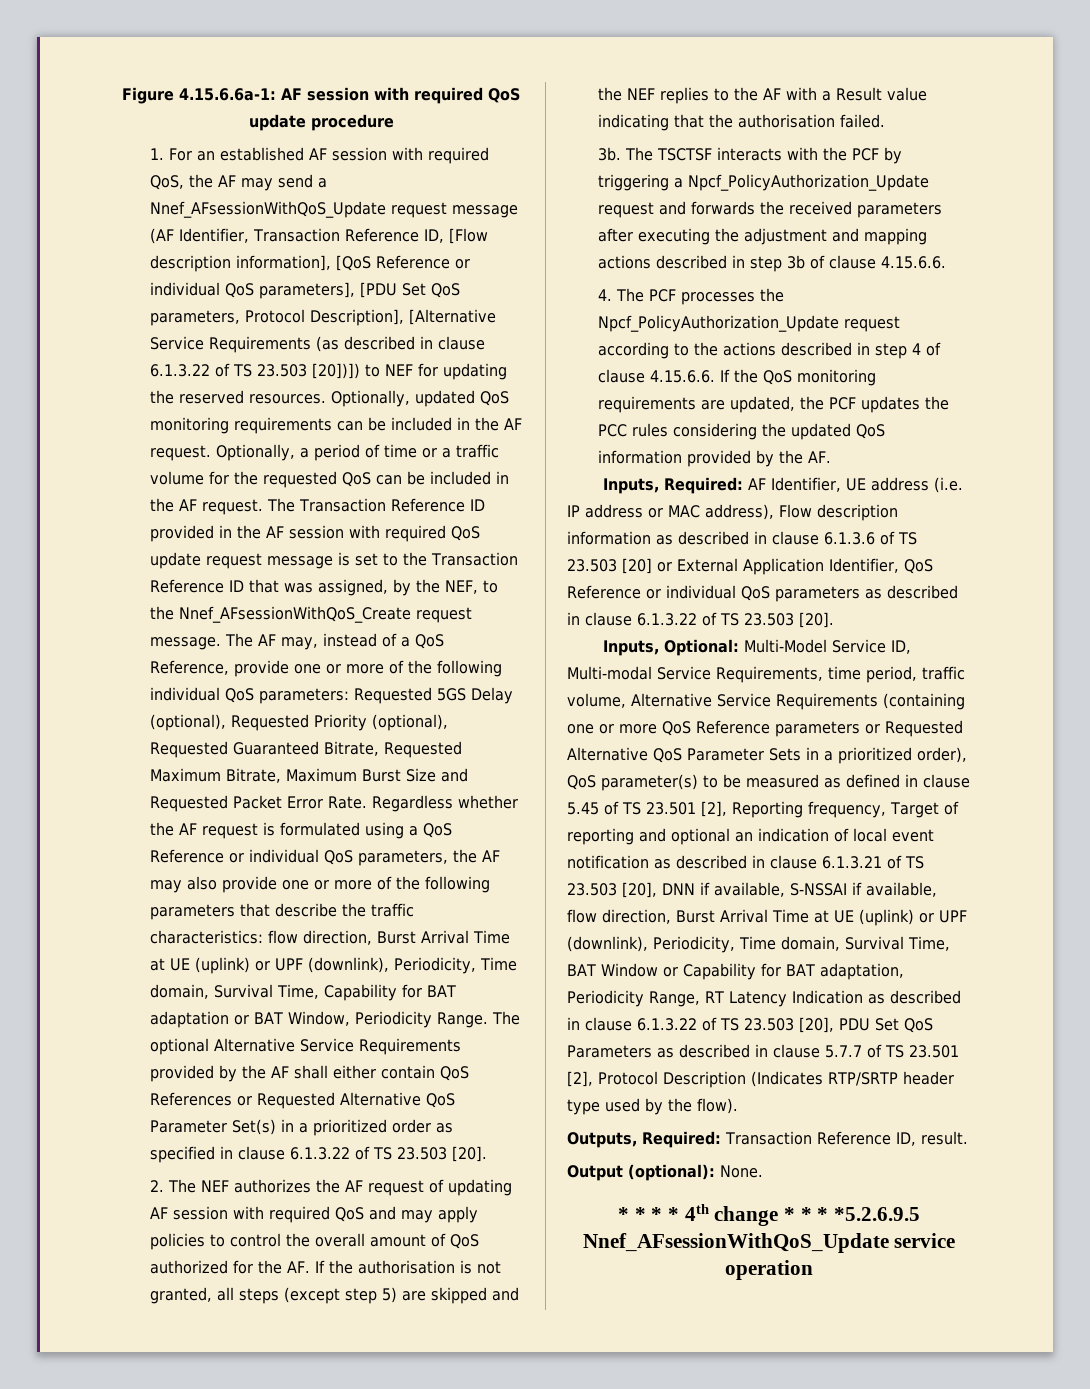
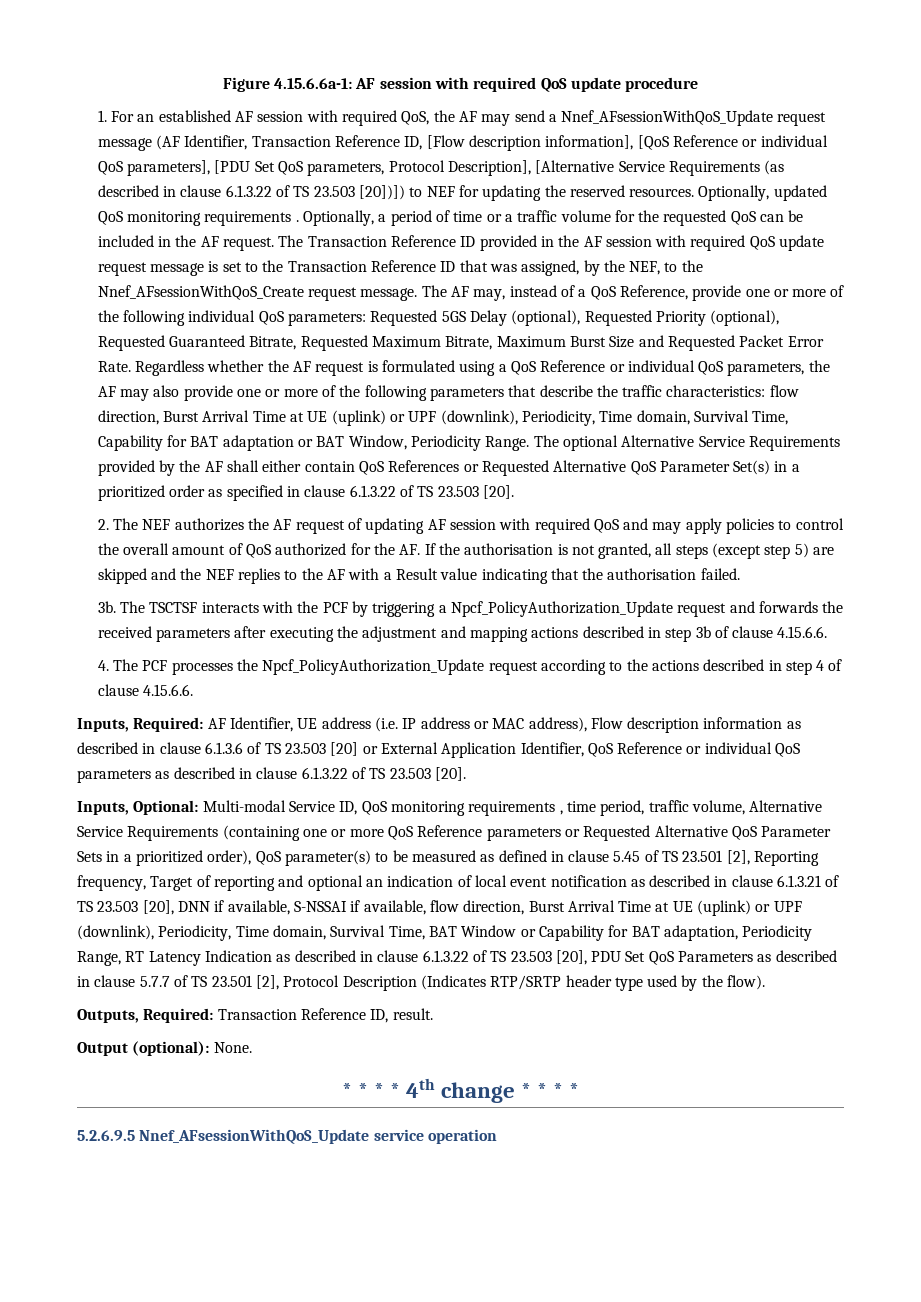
- Optionally, updated QoS monitoring requirements can be included in the AF request.
+ Optionally, updated QoS monitoring requirements .
- 4. The PCF processes the Npcf_PolicyAuthorization_Update request according to the actions described in step 4 of clause 4.15.6.6. If the QoS monitoring requirements are updated, the PCF updates the PCC rules considering the updated QoS information provided by the AF.
+ 4. The PCF processes the Npcf_PolicyAuthorization_Update request according to the actions described in step 4 of clause 4.15.6.6.
- Multi-Model Service ID, Multi-modal Service Requirements, time period, traffic volume, Alternative Service Requirements (containing one or more QoS Reference parameters or Requested Alternative QoS Parameter Sets in a prioritized order), QoS parameter(s) to be measured as defined in clause 5.45 of TS 23.501 [2], Reporting frequency, Target of reporting and optional an indication of local event notification as described in clause 6.1.3.21 of TS 23.503 [20], DNN if available, S-NSSAI if available, flow direction, Burst Arrival Time at UE (uplink) or UPF (downlink), Periodicity, Time domain, Survival Time, BAT Window or Capability for BAT adaptation, Periodicity Range, RT Latency Indication as described in clause 6.1.3.22 of TS 23.503 [20], PDU Set QoS Parameters as described in clause 5.7.7 of TS 23.501 [2], Protocol Description (Indicates RTP/SRTP header type used by the flow).
+ Multi-modal Service ID, QoS monitoring requirements , time period, traffic volume, Alternative Service Requirements (containing one or more QoS Reference parameters or Requested Alternative QoS Parameter Sets in a prioritized order), QoS parameter(s) to be measured as defined in clause 5.45 of TS 23.501 [2], Reporting frequency, Target of reporting and optional an indication of local event notification as described in clause 6.1.3.21 of TS 23.503 [20], DNN if available, S-NSSAI if available, flow direction, Burst Arrival Time at UE (uplink) or UPF (downlink), Periodicity, Time domain, Survival Time, BAT Window or Capability for BAT adaptation, Periodicity Range, RT Latency Indication as described in clause 6.1.3.22 of TS 23.503 [20], PDU Set QoS Parameters as described in clause 5.7.7 of TS 23.501 [2], Protocol Description (Indicates RTP/SRTP header type used by the flow).
- * * * * 4th change * * * *5.2.6.9.5 Nnef_AFsessionWithQoS_Update service operation
+ * * * * 4th change * * * *
+ 5.2.6.9.5 Nnef_AFsessionWithQoS_Update service operation

